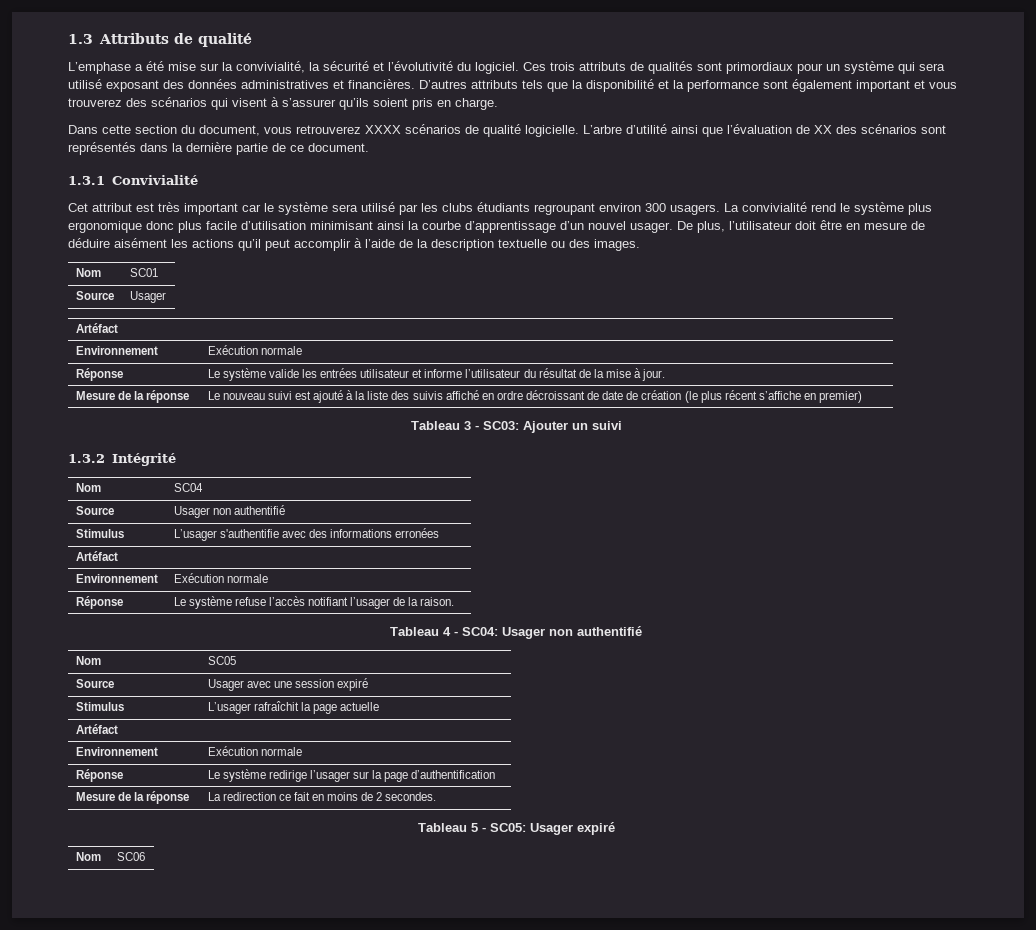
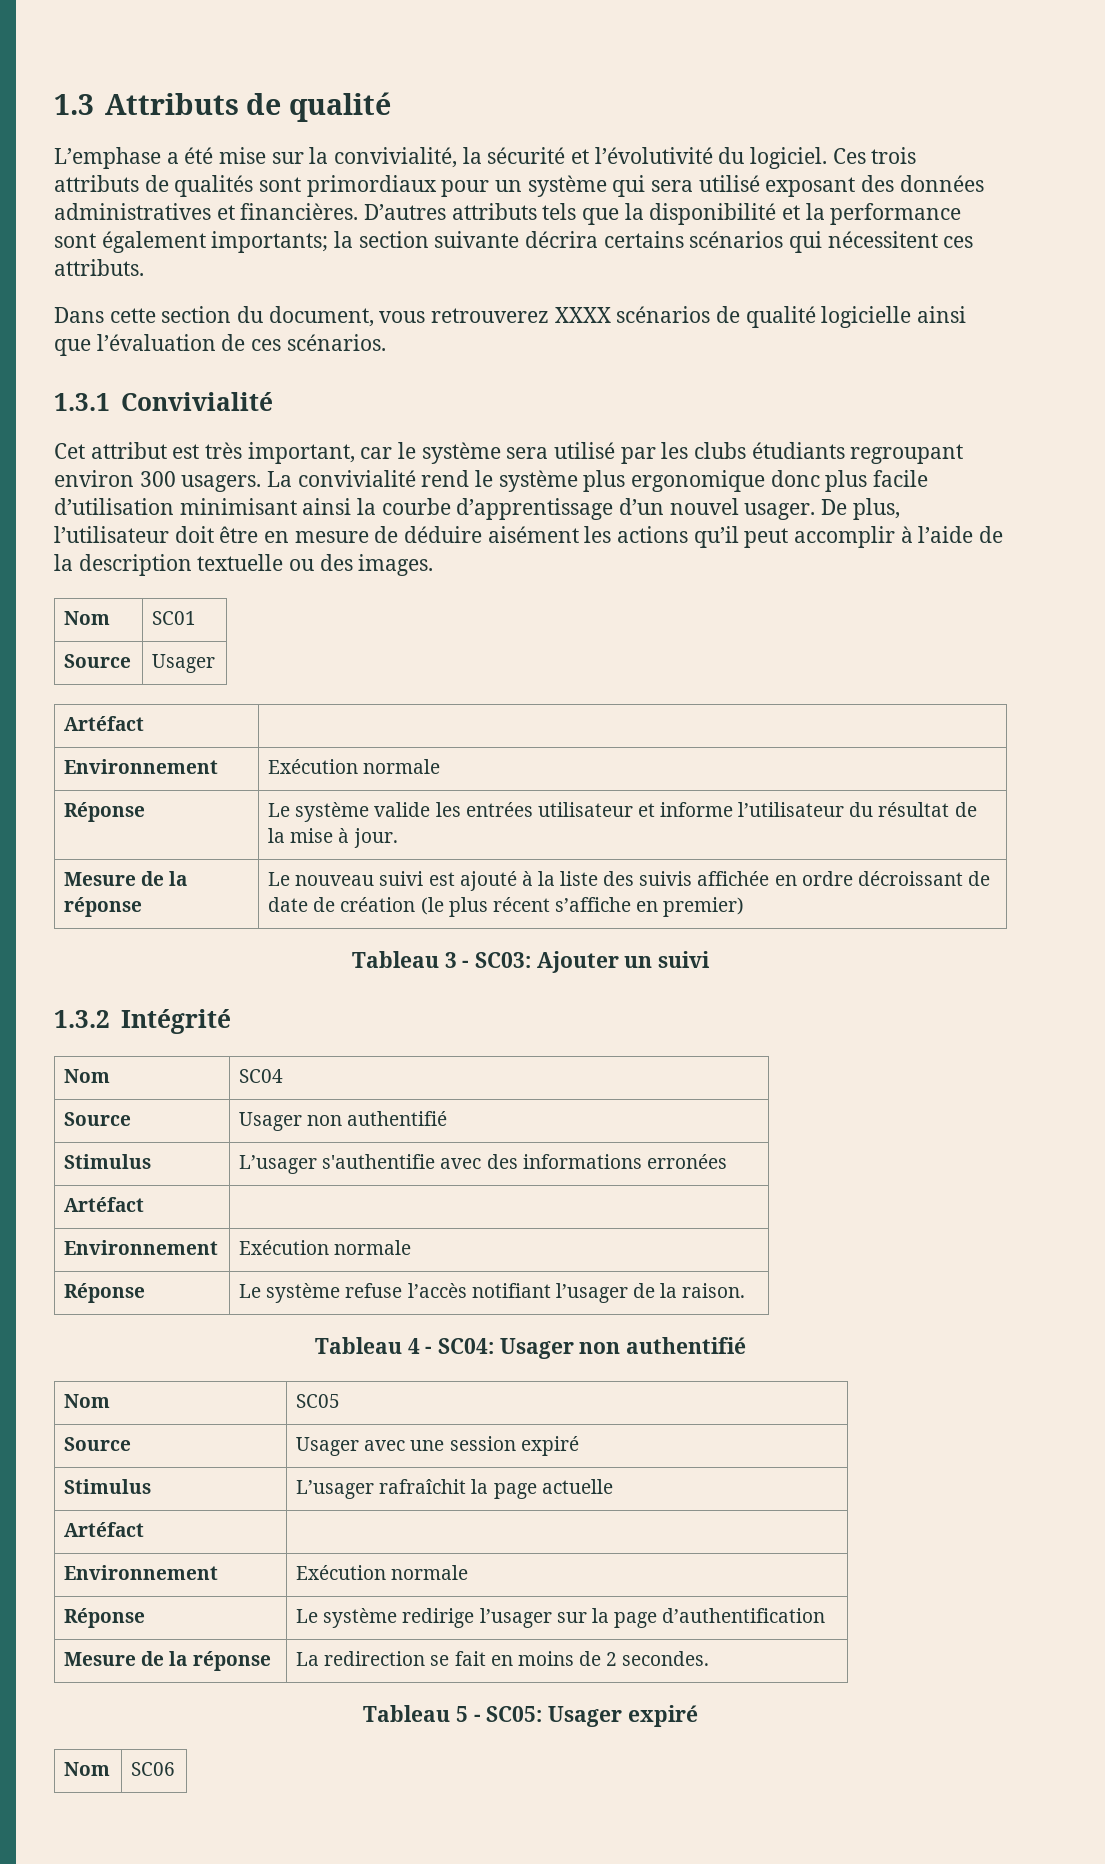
- D’autres attributs tels que la disponibilité et la performance sont également important et vous trouverez des scénarios qui visent à s’assurer qu’ils soient pris en charge.
+ D’autres attributs tels que la disponibilité et la performance sont également importants; la section suivante décrira certains scénarios qui nécessitent ces attributs.
- Dans cette section du document, vous retrouverez XXXX scénarios de qualité logicielle. L’arbre d’utilité ainsi que l’évaluation de XX des scénarios sont représentés dans la dernière partie de ce document.
+ Dans cette section du document, vous retrouverez XXXX scénarios de qualité logicielle ainsi que l’évaluation de ces scénarios.
- Cet attribut est très important car le système sera utilisé par les clubs étudiants regroupant environ 300 usagers.
+ Cet attribut est très important, car le système sera utilisé par les clubs étudiants regroupant environ 300 usagers.
- Mesure de la réponse | Le nouveau suivi est ajouté à la liste des suivis affiché en ordre décroissant de date de création (le plus récent s’affiche en premier)
+ Mesure de la réponse | Le nouveau suivi est ajouté à la liste des suivis affichée en ordre décroissant de date de création (le plus récent s’affiche en premier)
- Mesure de la réponse | La redirection ce fait en moins de 2 secondes.
+ Mesure de la réponse | La redirection se fait en moins de 2 secondes.

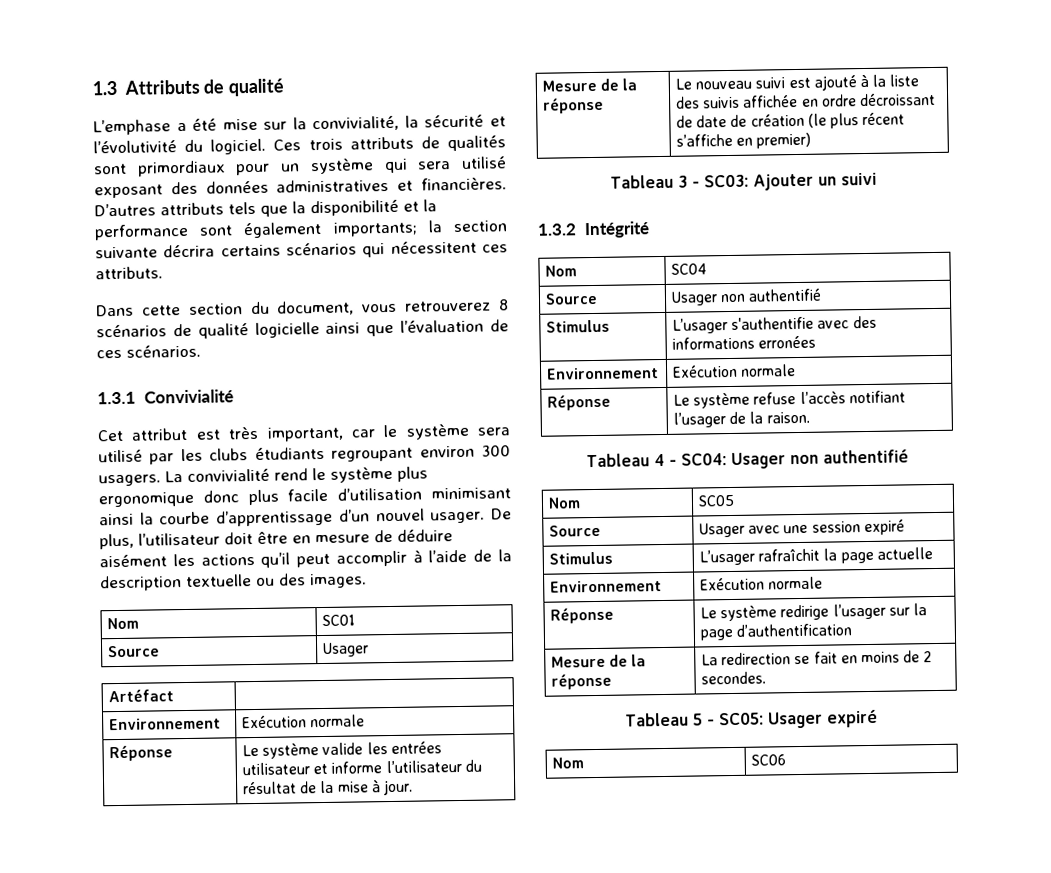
- Dans cette section du document, vous retrouverez XXXX scénarios de qualité logicielle ainsi que l’évaluation de ces scénarios.
+ Dans cette section du document, vous retrouverez 8 scénarios de qualité logicielle ainsi que l’évaluation de ces scénarios.
  Stimulus | L’usager s'authentifie avec des informations erronées
- Artéfact |
  Stimulus | L’usager rafraîchit la page actuelle
- Artéfact |

